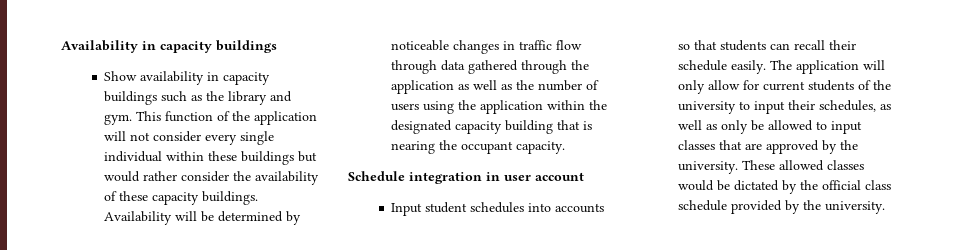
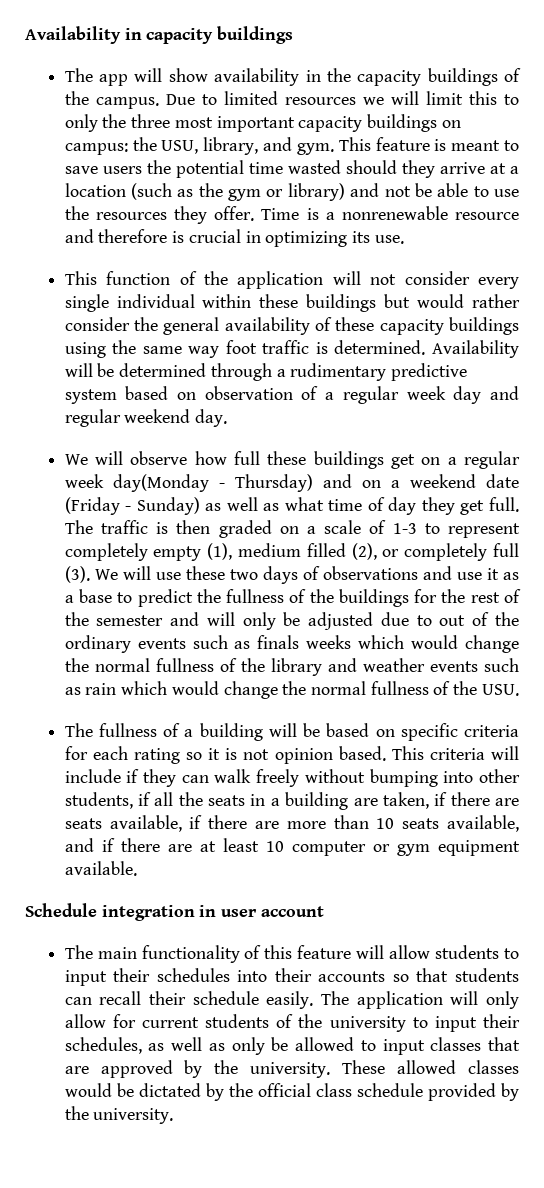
- Show availability in capacity buildings such as the library and gym. This function of the application will not consider every single individual within these buildings but would rather consider the availability of these capacity buildings. Availability will be determined by noticeable changes in traffic flow through data gathered through the application as well as the number of users using the application within the designated capacity building that is nearing the occupant capacity.
+ The app will show availability in the capacity buildings of the campus. Due to limited resources we will limit this to only the three most important capacity buildings on campus: the USU, library, and gym. This feature is meant to save users the potential time wasted should they arrive at a location (such as the gym or library) and not be able to use the resources they offer. Time is a nonrenewable resource and therefore is crucial in optimizing its use.
+ This function of the application will not consider every single individual within these buildings but would rather consider the general availability of these capacity buildings using the same way foot traffic is determined. Availability will be determined through a rudimentary predictive system based on observation of a regular week day and regular weekend day.
+ We will observe how full these buildings get on a regular week day(Monday - Thursday) and on a weekend date (Friday - Sunday) as well as what time of day they get full. The traffic is then graded on a scale of 1-3 to represent completely empty (1), medium filled (2), or completely full (3). We will use these two days of observations and use it as a base to predict the fullness of the buildings for the rest of the semester and will only be adjusted due to out of the ordinary events such as finals weeks which would change the normal fullness of the library and weather events such as rain which would change the normal fullness of the USU.
+ The fullness of a building will be based on specific criteria for each rating so it is not opinion based. This criteria will include if they can walk freely without bumping into other students, if all the seats in a building are taken, if there are seats available, if there are more than 10 seats available, and if there are at least 10 computer or gym equipment available.
- Input student schedules into accounts so that students can recall their schedule easily.
+ The main functionality of this feature will allow students to input their schedules into their accounts so that students can recall their schedule easily.

